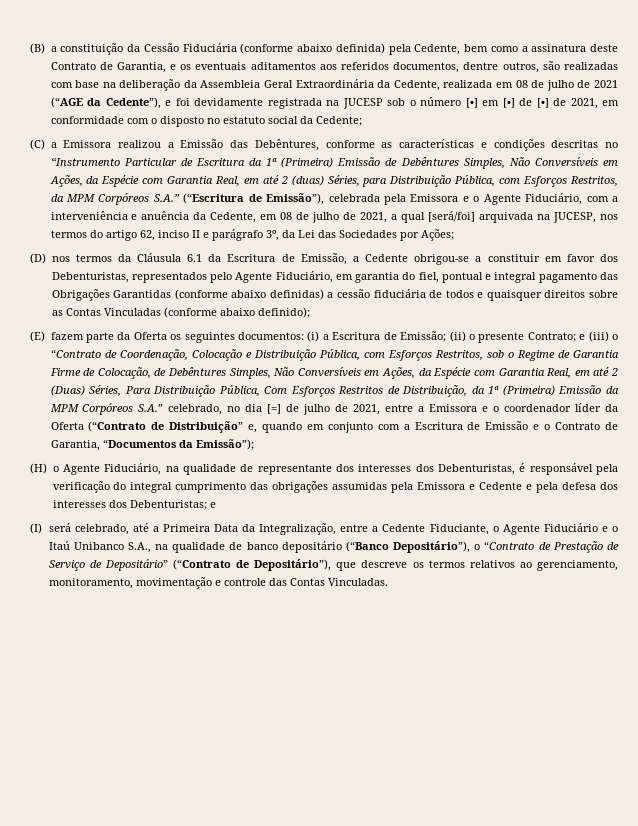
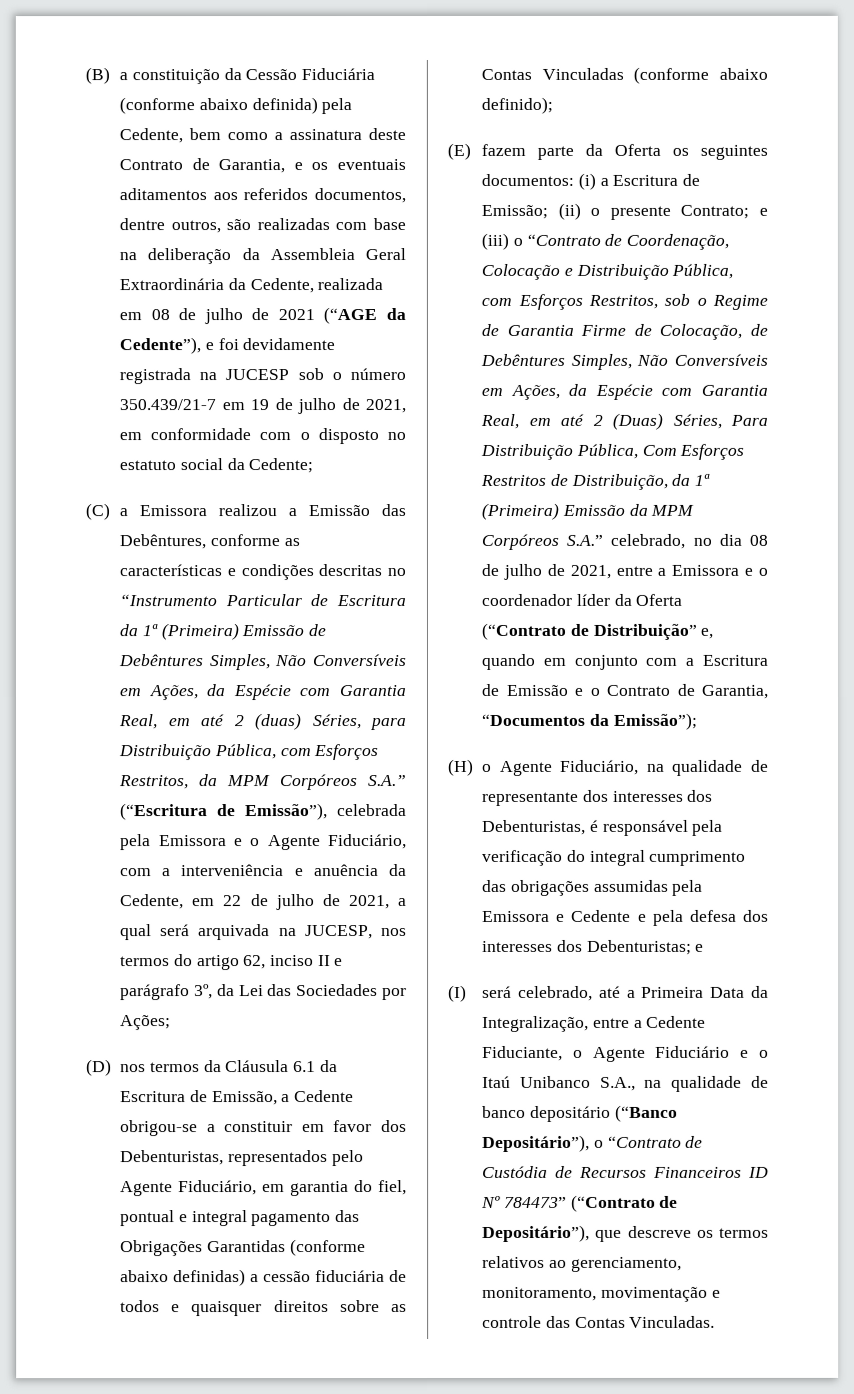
- (B) a constituição da Cessão Fiduciária (conforme abaixo definida) pela Cedente, bem como a assinatura deste Contrato de Garantia, e os eventuais aditamentos aos referidos documentos, dentre outros, são realizadas com base na deliberação da Assembleia Geral Extraordinária da Cedente, realizada em 08 de julho de 2021 (“AGE da Cedente”), e foi devidamente registrada na JUCESP sob o número [•] em [•] de [•] de 2021, em conformidade com o disposto no estatuto social da Cedente;
+ (B) a constituição da Cessão Fiduciária (conforme abaixo definida) pela Cedente, bem como a assinatura deste Contrato de Garantia, e os eventuais aditamentos aos referidos documentos, dentre outros, são realizadas com base na deliberação da Assembleia Geral Extraordinária da Cedente, realizada em 08 de julho de 2021 (“AGE da Cedente”), e foi devidamente registrada na JUCESP sob o número 350.439/21-7 em 19 de julho de 2021, em conformidade com o disposto no estatuto social da Cedente;
- (C) a Emissora realizou a Emissão das Debêntures, conforme as características e condições descritas no “Instrumento Particular de Escritura da 1ª (Primeira) Emissão de Debêntures Simples, Não Conversíveis em Ações, da Espécie com Garantia Real, em até 2 (duas) Séries, para Distribuição Pública, com Esforços Restritos, da MPM Corpóreos S.A.” (“Escritura de Emissão”), celebrada pela Emissora e o Agente Fiduciário, com a interveniência e anuência da Cedente, em 08 de julho de 2021, a qual [será/foi] arquivada na JUCESP, nos termos do artigo 62, inciso II e parágrafo 3º, da Lei das Sociedades por Ações;
+ (C) a Emissora realizou a Emissão das Debêntures, conforme as características e condições descritas no “Instrumento Particular de Escritura da 1ª (Primeira) Emissão de Debêntures Simples, Não Conversíveis em Ações, da Espécie com Garantia Real, em até 2 (duas) Séries, para Distribuição Pública, com Esforços Restritos, da MPM Corpóreos S.A.” (“Escritura de Emissão”), celebrada pela Emissora e o Agente Fiduciário, com a interveniência e anuência da Cedente, em 22 de julho de 2021, a qual será arquivada na JUCESP, nos termos do artigo 62, inciso II e parágrafo 3º, da Lei das Sociedades por Ações;
- e (iii) o “Contrato de Coordenação, Colocação e Distribuição Pública, com Esforços Restritos, sob o Regime de Garantia Firme de Colocação, de Debêntures Simples, Não Conversíveis em Ações, da Espécie com Garantia Real, em até 2 (Duas) Séries, Para Distribuição Pública, Com Esforços Restritos de Distribuição, da 1ª (Primeira) Emissão da MPM Corpóreos S.A.” celebrado, no dia [=] de julho de 2021, entre a Emissora e o coordenador líder da Oferta (“Contrato de Distribuição” e, quando em conjunto com a Escritura de Emissão e o Contrato de Garantia, “Documentos da Emissão”);
+ e (iii) o “Contrato de Coordenação, Colocação e Distribuição Pública, com Esforços Restritos, sob o Regime de Garantia Firme de Colocação, de Debêntures Simples, Não Conversíveis em Ações, da Espécie com Garantia Real, em até 2 (Duas) Séries, Para Distribuição Pública, Com Esforços Restritos de Distribuição, da 1ª (Primeira) Emissão da MPM Corpóreos S.A.” celebrado, no dia 08 de julho de 2021, entre a Emissora e o coordenador líder da Oferta (“Contrato de Distribuição” e, quando em conjunto com a Escritura de Emissão e o Contrato de Garantia, “Documentos da Emissão”);
- (I) será celebrado, até a Primeira Data da Integralização, entre a Cedente Fiduciante, o Agente Fiduciário e o Itaú Unibanco S.A., na qualidade de banco depositário (“Banco Depositário”), o “Contrato de Prestação de Serviço de Depositário” (“Contrato de Depositário”), que descreve os termos relativos ao gerenciamento, monitoramento, movimentação e controle das Contas Vinculadas.
+ (I) será celebrado, até a Primeira Data da Integralização, entre a Cedente Fiduciante, o Agente Fiduciário e o Itaú Unibanco S.A., na qualidade de banco depositário (“Banco Depositário”), o “Contrato de Custódia de Recursos Financeiros ID Nº 784473” (“Contrato de Depositário”), que descreve os termos relativos ao gerenciamento, monitoramento, movimentação e controle das Contas Vinculadas.

